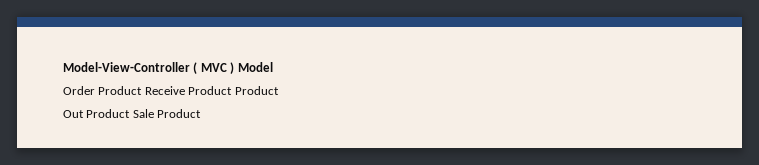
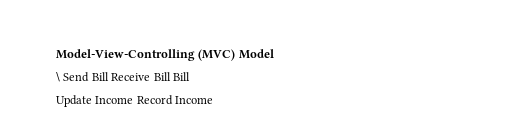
- Model-View-Controller ( MVC ) Model
- Order Product Receive Product Product
- Out Product Sale Product
+ Model-View-Controlling (MVC) Model
+ \ Send Bill Receive Bill Bill
+ Update Income Record Income

